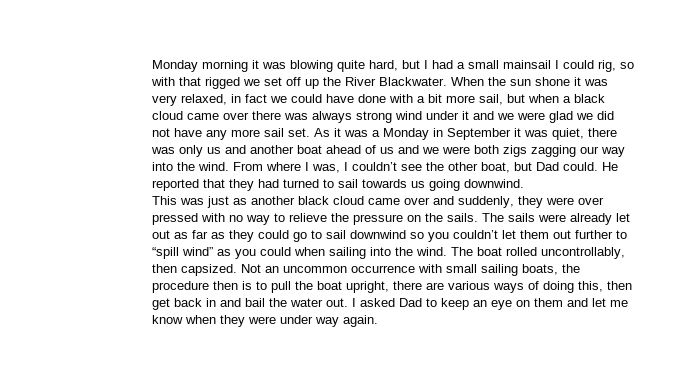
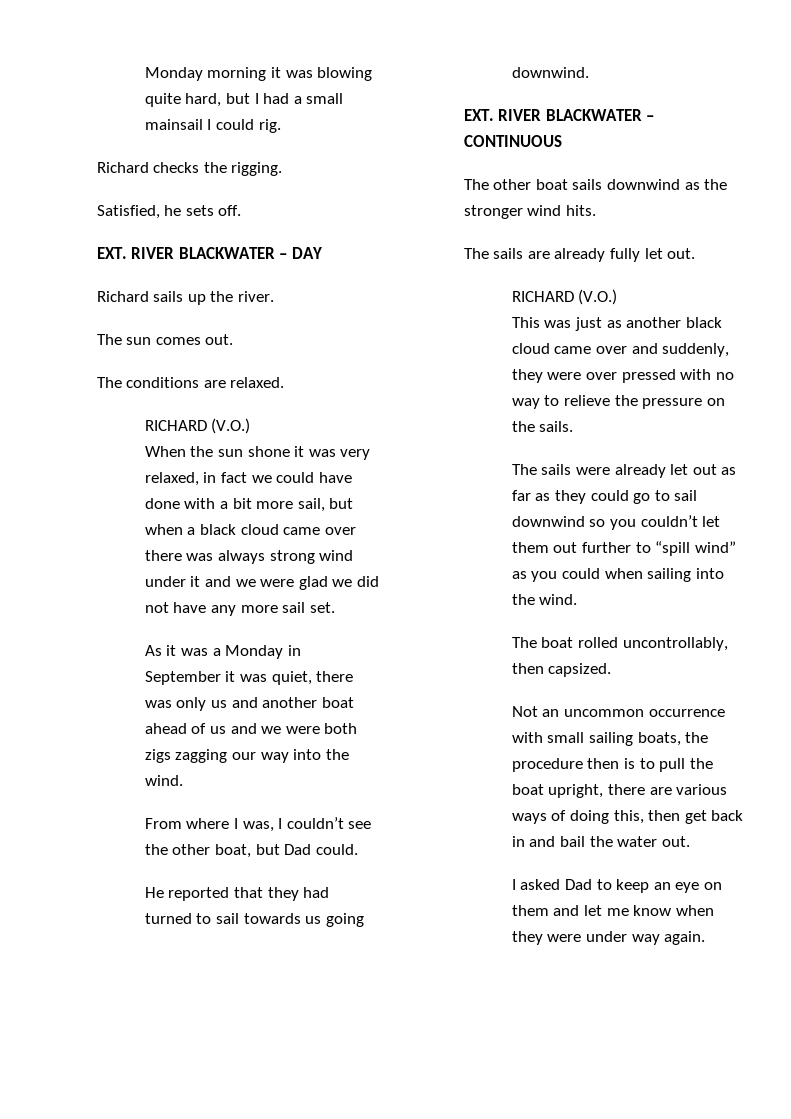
- Monday morning it was blowing quite hard, but I had a small mainsail I could rig, so with that rigged we set off up the River Blackwater. When the sun shone it was very relaxed, in fact we could have done with a bit more sail, but when a black cloud came over there was always strong wind under it and we were glad we did not have any more sail set. As it was a Monday in September it was quiet, there was only us and another boat ahead of us and we were both zigs zagging our way into the wind. From where I was, I couldn’t see the other boat, but Dad could. He reported that they had turned to sail towards us going downwind.
+ Monday morning it was blowing quite hard, but I had a small mainsail I could rig.
+ Richard checks the rigging.
+ Satisfied, he sets off.
+ EXT. RIVER BLACKWATER – DAY
+ Richard sails up the river.
+ The sun comes out.
+ The conditions are relaxed.
+ RICHARD (V.O.)
+ When the sun shone it was very relaxed, in fact we could have done with a bit more sail, but when a black cloud came over there was always strong wind under it and we were glad we did not have any more sail set.
+ As it was a Monday in September it was quiet, there was only us and another boat ahead of us and we were both zigs zagging our way into the wind.
+ From where I was, I couldn’t see the other boat, but Dad could.
+ He reported that they had turned to sail towards us going downwind.
+ EXT. RIVER BLACKWATER – CONTINUOUS
+ The other boat sails downwind as the stronger wind hits.
+ The sails are already fully let out.
+ RICHARD (V.O.)
- This was just as another black cloud came over and suddenly, they were over pressed with no way to relieve the pressure on the sails. The sails were already let out as far as they could go to sail downwind so you couldn’t let them out further to “spill wind” as you could when sailing into the wind. The boat rolled uncontrollably, then capsized. Not an uncommon occurrence with small sailing boats, the procedure then is to pull the boat upright, there are various ways of doing this, then get back in and bail the water out. I asked Dad to keep an eye on them and let me know when they were under way again.
+ This was just as another black cloud came over and suddenly, they were over pressed with no way to relieve the pressure on the sails.
+ The sails were already let out as far as they could go to sail downwind so you couldn’t let them out further to “spill wind” as you could when sailing into the wind.
+ The boat rolled uncontrollably, then capsized.
+ Not an uncommon occurrence with small sailing boats, the procedure then is to pull the boat upright, there are various ways of doing this, then get back in and bail the water out.
+ I asked Dad to keep an eye on them and let me know when they were under way again.

